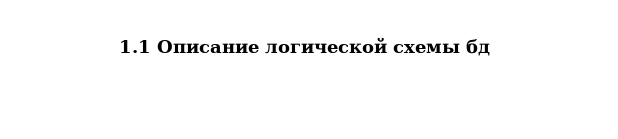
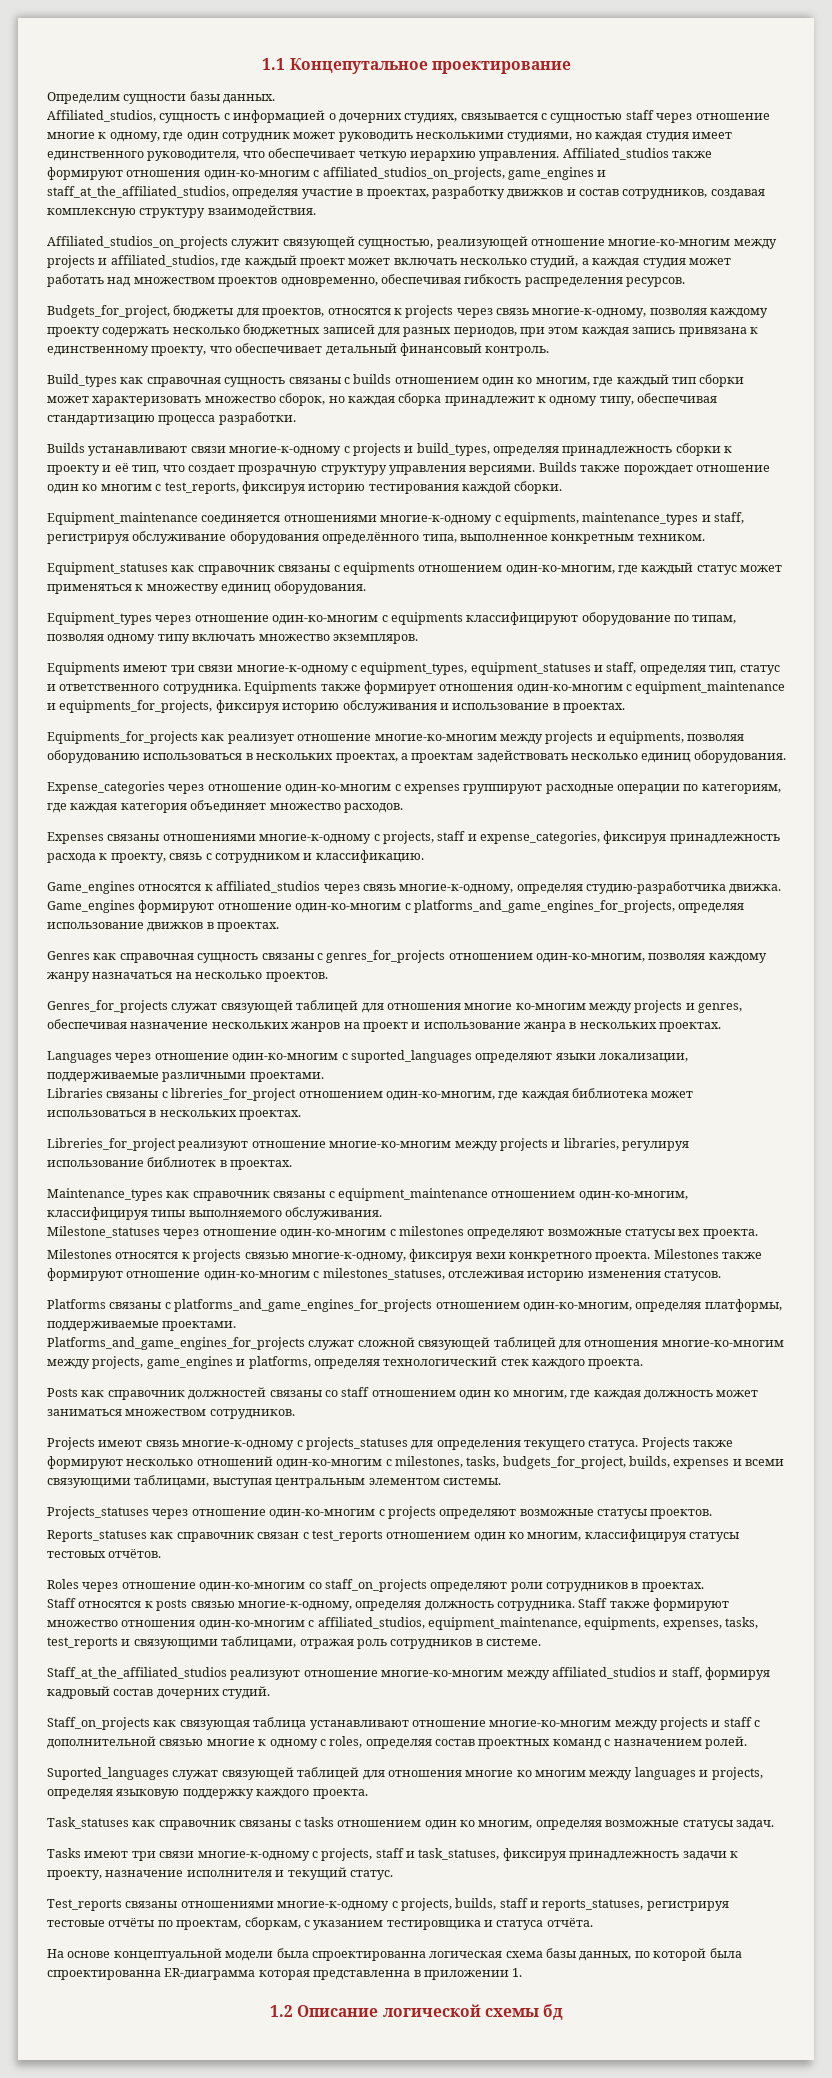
- 1.1 Описание логической схемы бд
+ 1.1 Концепутальное проектирование
+ Определим сущности базы данных.
+ Affiliated_studios, сущность с информацией о дочерних студиях, связывается с сущностью staff через отношение многие к одному, где один сотрудник может руководить несколькими студиями, но каждая студия имеет единственного руководителя, что обеспечивает четкую иерархию управления. Affiliated_studios также формируют отношения один-ко-многим с affiliated_studios_on_projects, game_engines и staff_at_the_affiliated_studios, определяя участие в проектах, разработку движков и состав сотрудников, создавая комплексную структуру взаимодействия.
+ Affiliated_studios_on_projects служит связующей сущностью, реализующей отношение многие-ко-многим между projects и affiliated_studios, где каждый проект может включать несколько студий, а каждая студия может работать над множеством проектов одновременно, обеспечивая гибкость распределения ресурсов.
+ Budgets_for_project, бюджеты для проектов, относятся к projects через связь многие-к-одному, позволяя каждому проекту содержать несколько бюджетных записей для разных периодов, при этом каждая запись привязана к единственному проекту, что обеспечивает детальный финансовый контроль.
+ Build_types как справочная сущность связаны с builds отношением один ко многим, где каждый тип сборки может характеризовать множество сборок, но каждая сборка принадлежит к одному типу, обеспечивая стандартизацию процесса разработки.
+ Builds устанавливают связи многие-к-одному с projects и build_types, определяя принадлежность сборки к проекту и её тип, что создает прозрачную структуру управления версиями. Builds также порождает отношение один ко многим с test_reports, фиксируя историю тестирования каждой сборки.
+ Equipment_maintenance соединяется отношениями многие-к-одному с equipments, maintenance_types и staff, регистрируя обслуживание оборудования определённого типа, выполненное конкретным техником.
+ Equipment_statuses как справочник связаны с equipments отношением один-ко-многим, где каждый статус может применяться к множеству единиц оборудования.
+ Equipment_types через отношение один-ко-многим с equipments классифицируют оборудование по типам, позволяя одному типу включать множество экземпляров.
+ Equipments имеют три связи многие-к-одному с equipment_types, equipment_statuses и staff, определяя тип, статус и ответственного сотрудника. Equipments также формирует отношения один-ко-многим с equipment_maintenance и equipments_for_projects, фиксируя историю обслуживания и использование в проектах.
+ Equipments_for_projects как реализует отношение многие-ко-многим между projects и equipments, позволяя оборудованию использоваться в нескольких проектах, а проектам задействовать несколько единиц оборудования.
+ Expense_categories через отношение один-ко-многим с expenses группируют расходные операции по категориям, где каждая категория объединяет множество расходов.
+ Expenses связаны отношениями многие-к-одному с projects, staff и expense_categories, фиксируя принадлежность расхода к проекту, связь с сотрудником и классификацию.
+ Game_engines относятся к affiliated_studios через связь многие-к-одному, определяя студию-разработчика движка. Game_engines формируют отношение один-ко-многим с platforms_and_game_engines_for_projects, определяя использование движков в проектах.
+ Genres как справочная сущность связаны с genres_for_projects отношением один-ко-многим, позволяя каждому жанру назначаться на несколько проектов.
+ Genres_for_projects служат связующей таблицей для отношения многие ко-многим между projects и genres, обеспечивая назначение нескольких жанров на проект и использование жанра в нескольких проектах.
+ Languages через отношение один-ко-многим с suported_languages определяют языки локализации, поддерживаемые различными проектами.
+ Libraries связаны с libreries_for_project отношением один-ко-многим, где каждая библиотека может использоваться в нескольких проектах.
+ Libreries_for_project реализуют отношение многие-ко-многим между projects и libraries, регулируя использование библиотек в проектах.
+ Maintenance_types как справочник связаны с equipment_maintenance отношением один-ко-многим, классифицируя типы выполняемого обслуживания.
+ Milestone_statuses через отношение один-ко-многим с milestones определяют возможные статусы вех проекта.
+ Milestones относятся к projects связью многие-к-одному, фиксируя вехи конкретного проекта. Milestones также формируют отношение один-ко-многим с milestones_statuses, отслеживая историю изменения статусов.
+ Platforms связаны с platforms_and_game_engines_for_projects отношением один-ко-многим, определяя платформы, поддерживаемые проектами.
+ Platforms_and_game_engines_for_projects служат сложной связующей таблицей для отношения многие-ко-многим между projects, game_engines и platforms, определяя технологический стек каждого проекта.
+ Posts как справочник должностей связаны со staff отношением один ко многим, где каждая должность может заниматься множеством сотрудников.
+ Projects имеют связь многие-к-одному с projects_statuses для определения текущего статуса. Projects также формируют несколько отношений один-ко-многим с milestones, tasks, budgets_for_project, builds, expenses и всеми связующими таблицами, выступая центральным элементом системы.
+ Projects_statuses через отношение один-ко-многим с projects определяют возможные статусы проектов.
+ Reports_statuses как справочник связан с test_reports отношением один ко многим, классифицируя статусы тестовых отчётов.
+ Roles через отношение один-ко-многим со staff_on_projects определяют роли сотрудников в проектах.
+ Staff относятся к posts связью многие-к-одному, определяя должность сотрудника. Staff также формируют множество отношения один-ко-многим с affiliated_studios, equipment_maintenance, equipments, expenses, tasks, test_reports и связующими таблицами, отражая роль сотрудников в системе.
+ Staff_at_the_affiliated_studios реализуют отношение многие-ко-многим между affiliated_studios и staff, формируя кадровый состав дочерних студий.
+ Staff_on_projects как связующая таблица устанавливают отношение многие-ко-многим между projects и staff с дополнительной связью многие к одному с roles, определяя состав проектных команд с назначением ролей.
+ Suported_languages служат связующей таблицей для отношения многие ко многим между languages и projects, определяя языковую поддержку каждого проекта.
+ Task_statuses как справочник связаны с tasks отношением один ко многим, определяя возможные статусы задач.
+ Tasks имеют три связи многие-к-одному с projects, staff и task_statuses, фиксируя принадлежность задачи к проекту, назначение исполнителя и текущий статус.
+ Test_reports связаны отношениями многие-к-одному с projects, builds, staff и reports_statuses, регистрируя тестовые отчёты по проектам, сборкам, с указанием тестировщика и статуса отчёта.
+ На основе концептуальной модели была спроектированна логическая схема базы данных, по которой была спроектированна ER-диаграмма которая представленна в приложении 1.
+ 1.2 Описание логической схемы бд

